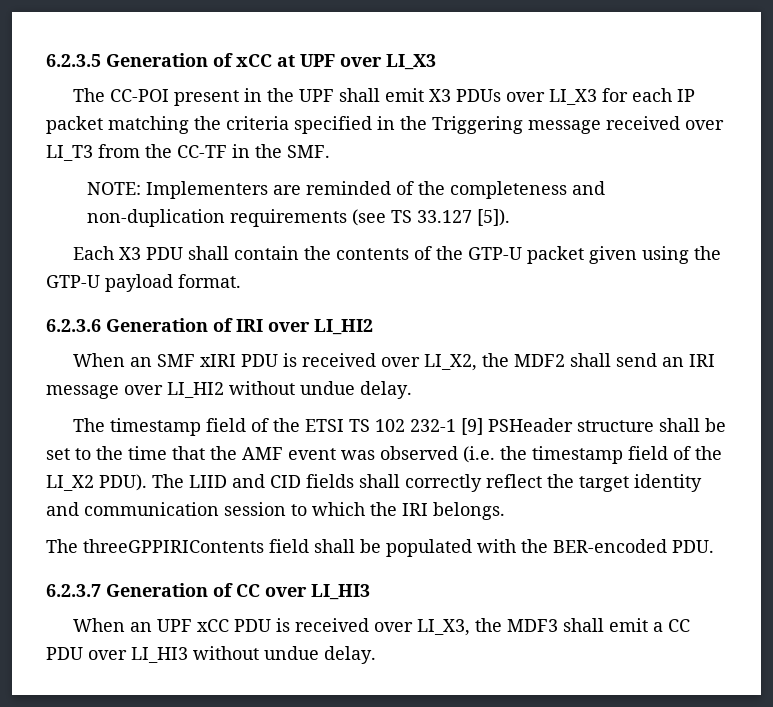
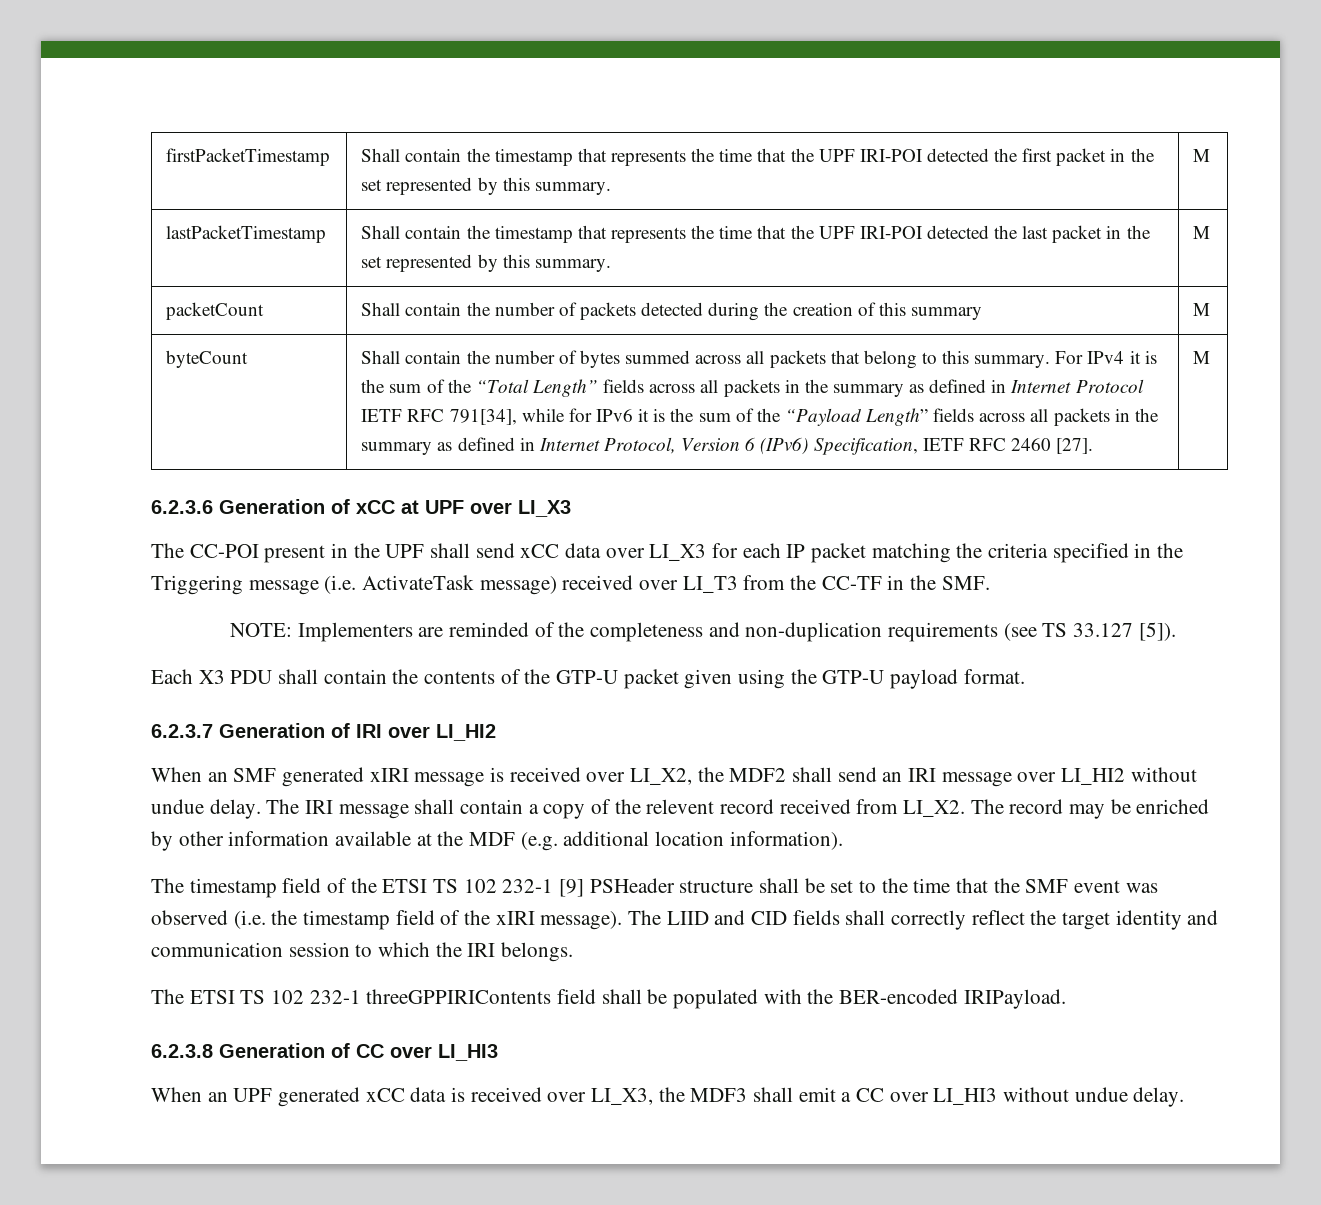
- 6.2.3.5 Generation of xCC at UPF over LI_X3
+ firstPacketTimestamp | Shall contain the timestamp that represents the time that the UPF IRI-POI detected the first packet in the set represented by this summary. | M
+ lastPacketTimestamp | Shall contain the timestamp that represents the time that the UPF IRI-POI detected the last packet in the set represented by this summary. | M
+ packetCount | Shall contain the number of packets detected during the creation of this summary | M
+ byteCount | Shall contain the number of bytes summed across all packets that belong to this summary. For IPv4 it is the sum of the “Total Length” fields across all packets in the summary as defined in Internet Protocol IETF RFC 791[34], while for IPv6 it is the sum of the “Payload Length” fields across all packets in the summary as defined in Internet Protocol, Version 6 (IPv6) Specification, IETF RFC 2460 [27]. | M
+ 6.2.3.6 Generation of xCC at UPF over LI_X3
- The CC-POI present in the UPF shall emit X3 PDUs over LI_X3 for each IP packet matching the criteria specified in the Triggering message received over LI_T3 from the CC-TF in the SMF.
+ The CC-POI present in the UPF shall send xCC data over LI_X3 for each IP packet matching the criteria specified in the Triggering message (i.e. ActivateTask message) received over LI_T3 from the CC-TF in the SMF.
- 6.2.3.6 Generation of IRI over LI_HI2
+ 6.2.3.7 Generation of IRI over LI_HI2
- When an SMF xIRI PDU is received over LI_X2, the MDF2 shall send an IRI message over LI_HI2 without undue delay.
+ When an SMF generated xIRI message is received over LI_X2, the MDF2 shall send an IRI message over LI_HI2 without undue delay. The IRI message shall contain a copy of the relevent record received from LI_X2. The record may be enriched by other information available at the MDF (e.g. additional location information).
- The timestamp field of the ETSI TS 102 232-1 [9] PSHeader structure shall be set to the time that the AMF event was observed (i.e. the timestamp field of the LI_X2 PDU).
+ The timestamp field of the ETSI TS 102 232-1 [9] PSHeader structure shall be set to the time that the SMF event was observed (i.e. the timestamp field of the xIRI message).
- The threeGPPIRIContents field shall be populated with the BER-encoded PDU.
- 6.2.3.7 Generation of CC over LI_HI3
+ The ETSI TS 102 232-1 threeGPPIRIContents field shall be populated with the BER-encoded IRIPayload.
+ 6.2.3.8 Generation of CC over LI_HI3
- When an UPF xCC PDU is received over LI_X3, the MDF3 shall emit a CC PDU over LI_HI3 without undue delay.
+ When an UPF generated xCC data is received over LI_X3, the MDF3 shall emit a CC over LI_HI3 without undue delay.

